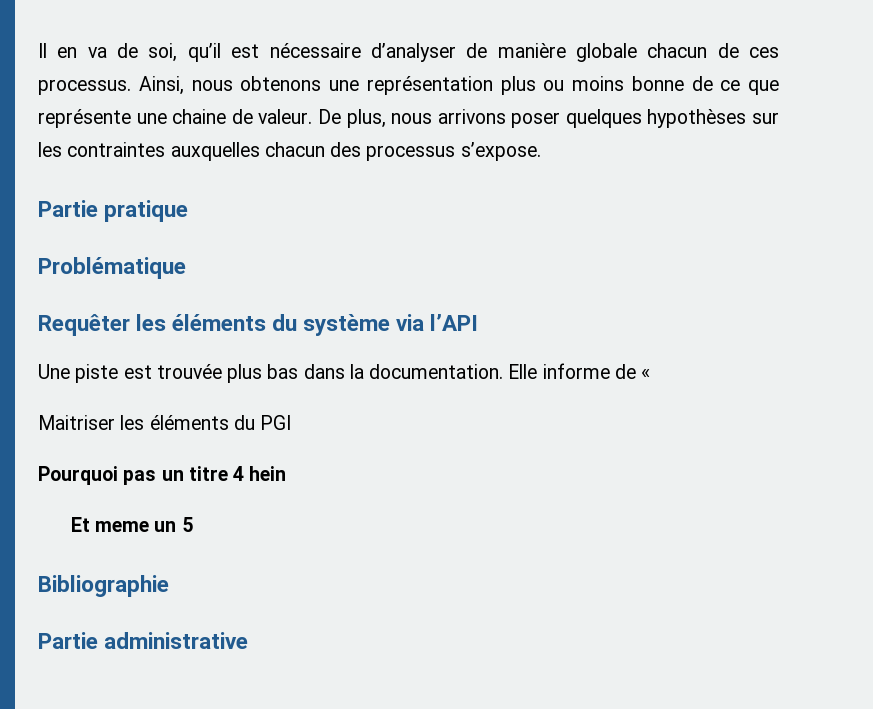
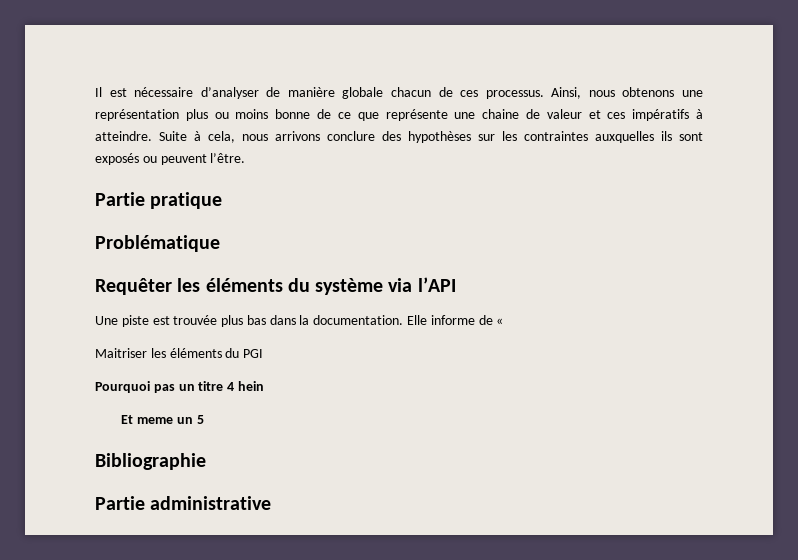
- Il en va de soi, qu’il est nécessaire d’analyser de manière globale chacun de ces processus.
+ Il est nécessaire d’analyser de manière globale chacun de ces processus.
- Ainsi, nous obtenons une représentation plus ou moins bonne de ce que représente une chaine de valeur. De plus, nous arrivons poser quelques hypothèses sur les contraintes auxquelles chacun des processus s’expose.
+ Ainsi, nous obtenons une représentation plus ou moins bonne de ce que représente une chaine de valeur et ces impératifs à atteindre. Suite à cela, nous arrivons conclure des hypothèses sur les contraintes auxquelles ils sont exposés ou peuvent l’être.

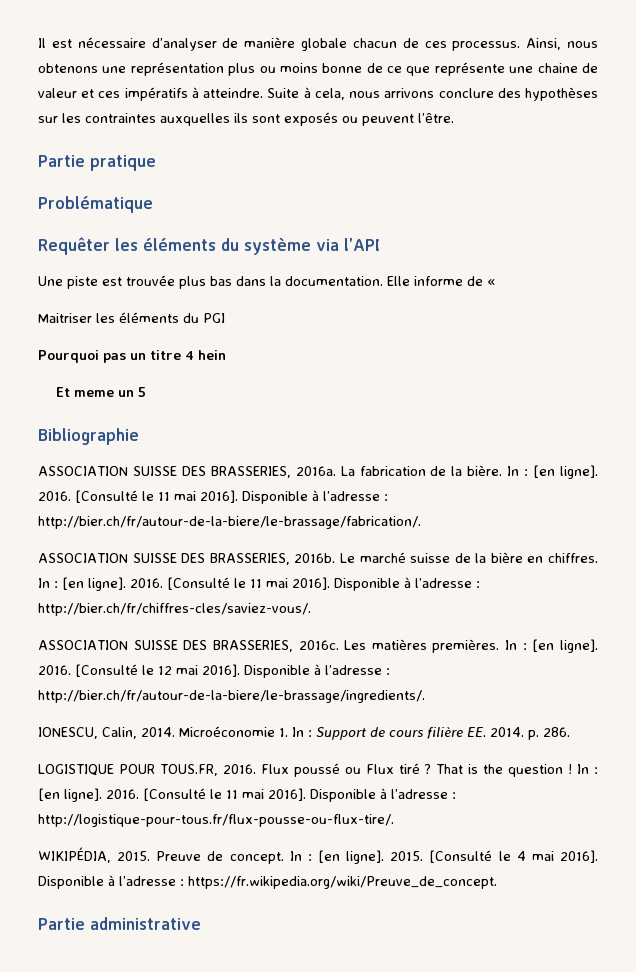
+ ASSOCIATION SUISSE DES BRASSERIES, 2016a. La fabrication de la bière. In : [en ligne]. 2016. [Consulté le 11 mai 2016]. Disponible à l’adresse : http://bier.ch/fr/autour-de-la-biere/le-brassage/fabrication/.
+ ASSOCIATION SUISSE DES BRASSERIES, 2016b. Le marché suisse de la bière en chiffres. In : [en ligne]. 2016. [Consulté le 11 mai 2016]. Disponible à l’adresse : http://bier.ch/fr/chiffres-cles/saviez-vous/.
+ ASSOCIATION SUISSE DES BRASSERIES, 2016c. Les matières premières. In : [en ligne]. 2016. [Consulté le 12 mai 2016]. Disponible à l’adresse : http://bier.ch/fr/autour-de-la-biere/le-brassage/ingredients/.
+ IONESCU, Calin, 2014. Microéconomie 1. In : Support de cours filière EE. 2014. p. 286.
+ LOGISTIQUE POUR TOUS.FR, 2016. Flux poussé ou Flux tiré ? That is the question ! In : [en ligne]. 2016. [Consulté le 11 mai 2016]. Disponible à l’adresse : http://logistique-pour-tous.fr/flux-pousse-ou-flux-tire/.
+ WIKIPÉDIA, 2015. Preuve de concept. In : [en ligne]. 2015. [Consulté le 4 mai 2016]. Disponible à l’adresse : https://fr.wikipedia.org/wiki/Preuve_de_concept.

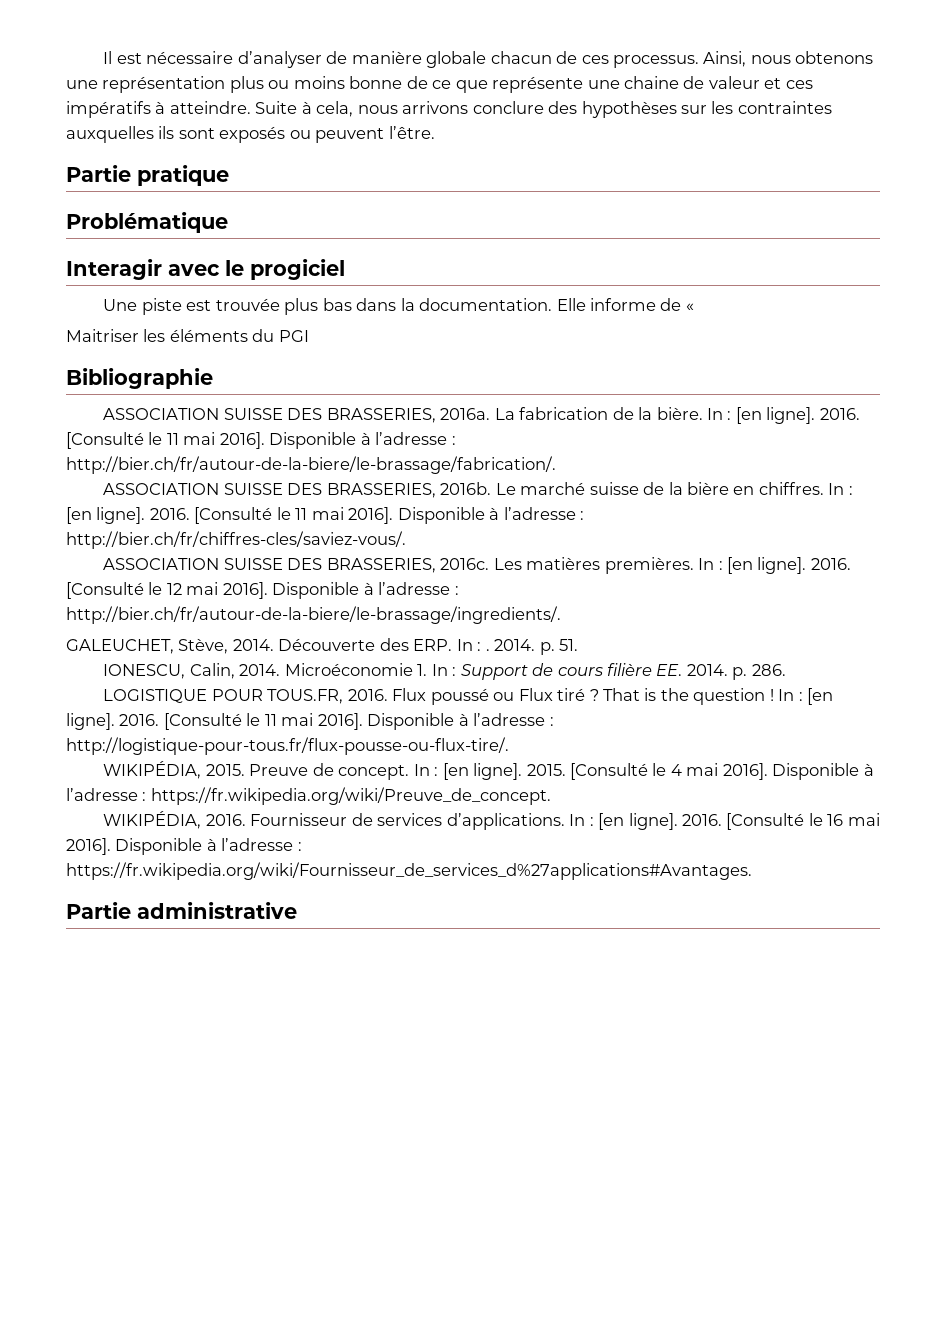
- Requêter les éléments du système via l’API
+ Interagir avec le progiciel
- Pourquoi pas un titre 4 hein
- Et meme un 5
+ GALEUCHET, Stève, 2014. Découverte des ERP. In : . 2014. p. 51.
+ WIKIPÉDIA, 2016. Fournisseur de services d’applications. In : [en ligne]. 2016. [Consulté le 16 mai 2016]. Disponible à l’adresse : https://fr.wikipedia.org/wiki/Fournisseur_de_services_d%27applications#Avantages.

